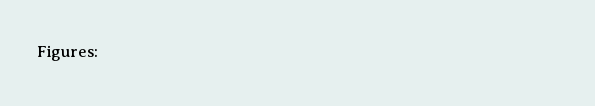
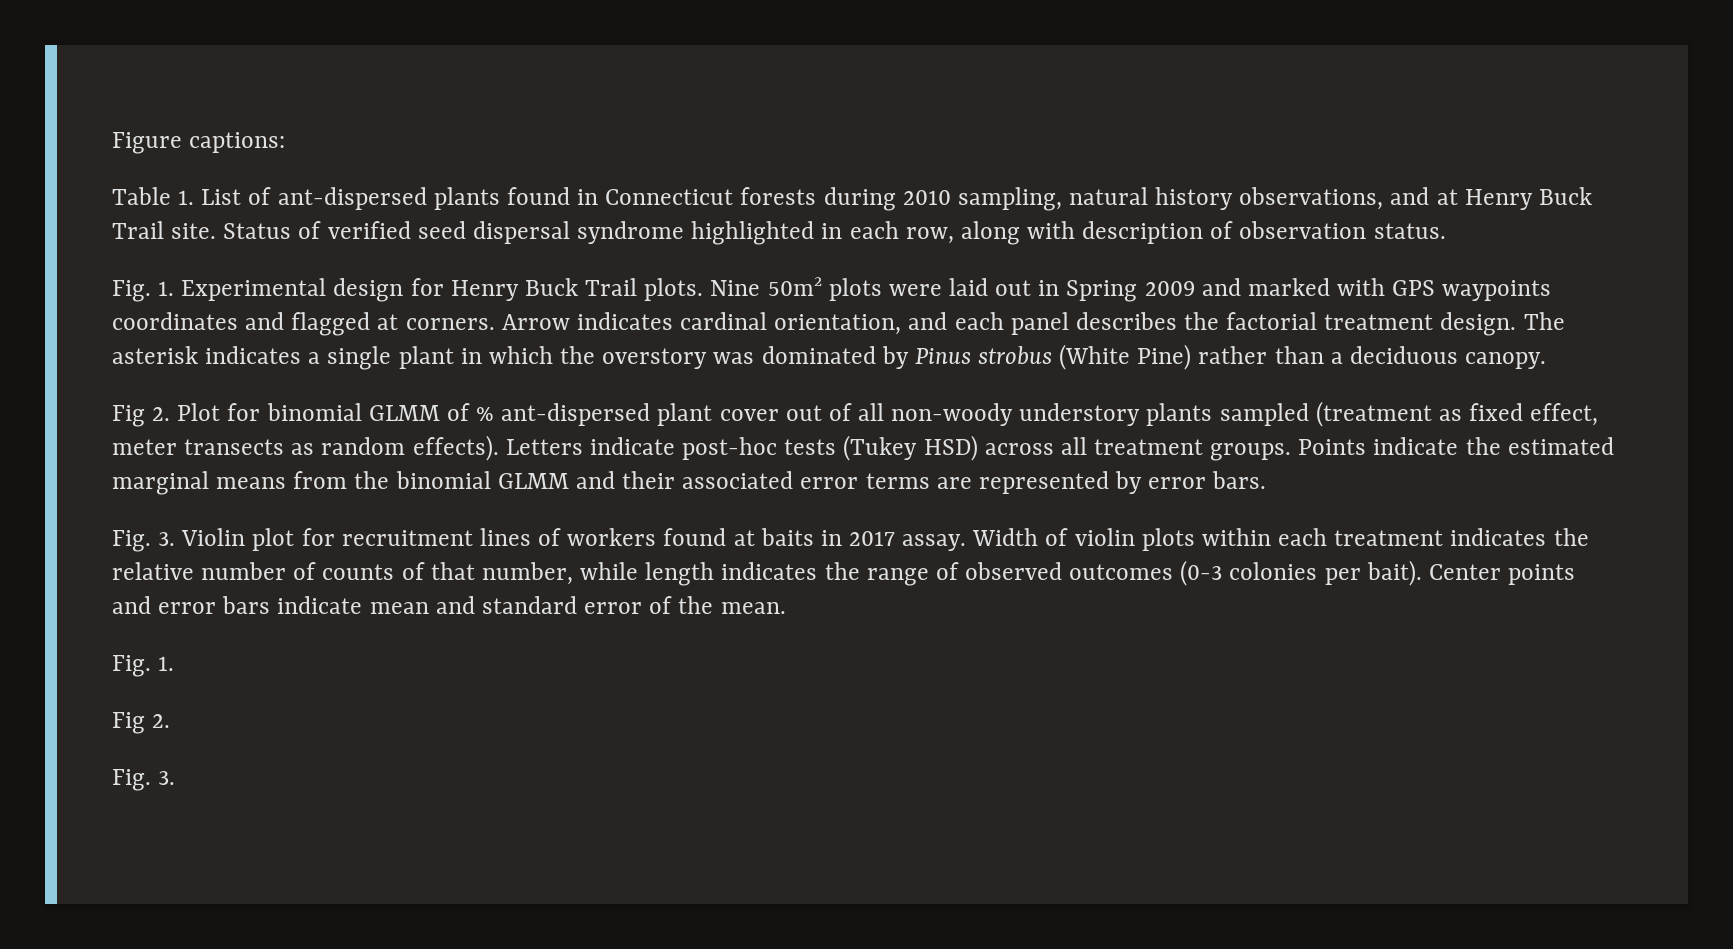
- Figures:
+ Figure captions:
+ Table 1. List of ant-dispersed plants found in Connecticut forests during 2010 sampling, natural history observations, and at Henry Buck Trail site. Status of verified seed dispersal syndrome highlighted in each row, along with description of observation status.
+ Fig. 1. Experimental design for Henry Buck Trail plots. Nine 50m2 plots were laid out in Spring 2009 and marked with GPS waypoints coordinates and flagged at corners. Arrow indicates cardinal orientation, and each panel describes the factorial treatment design. The asterisk indicates a single plant in which the overstory was dominated by Pinus strobus (White Pine) rather than a deciduous canopy.
+ Fig 2. Plot for binomial GLMM of % ant-dispersed plant cover out of all non-woody understory plants sampled (treatment as fixed effect, meter transects as random effects). Letters indicate post-hoc tests (Tukey HSD) across all treatment groups. Points indicate the estimated marginal means from the binomial GLMM and their associated error terms are represented by error bars.
+ Fig. 3. Violin plot for recruitment lines of workers found at baits in 2017 assay. Width of violin plots within each treatment indicates the relative number of counts of that number, while length indicates the range of observed outcomes (0-3 colonies per bait). Center points and error bars indicate mean and standard error of the mean.
+ Fig. 1.
+ Fig 2.
+ Fig. 3.

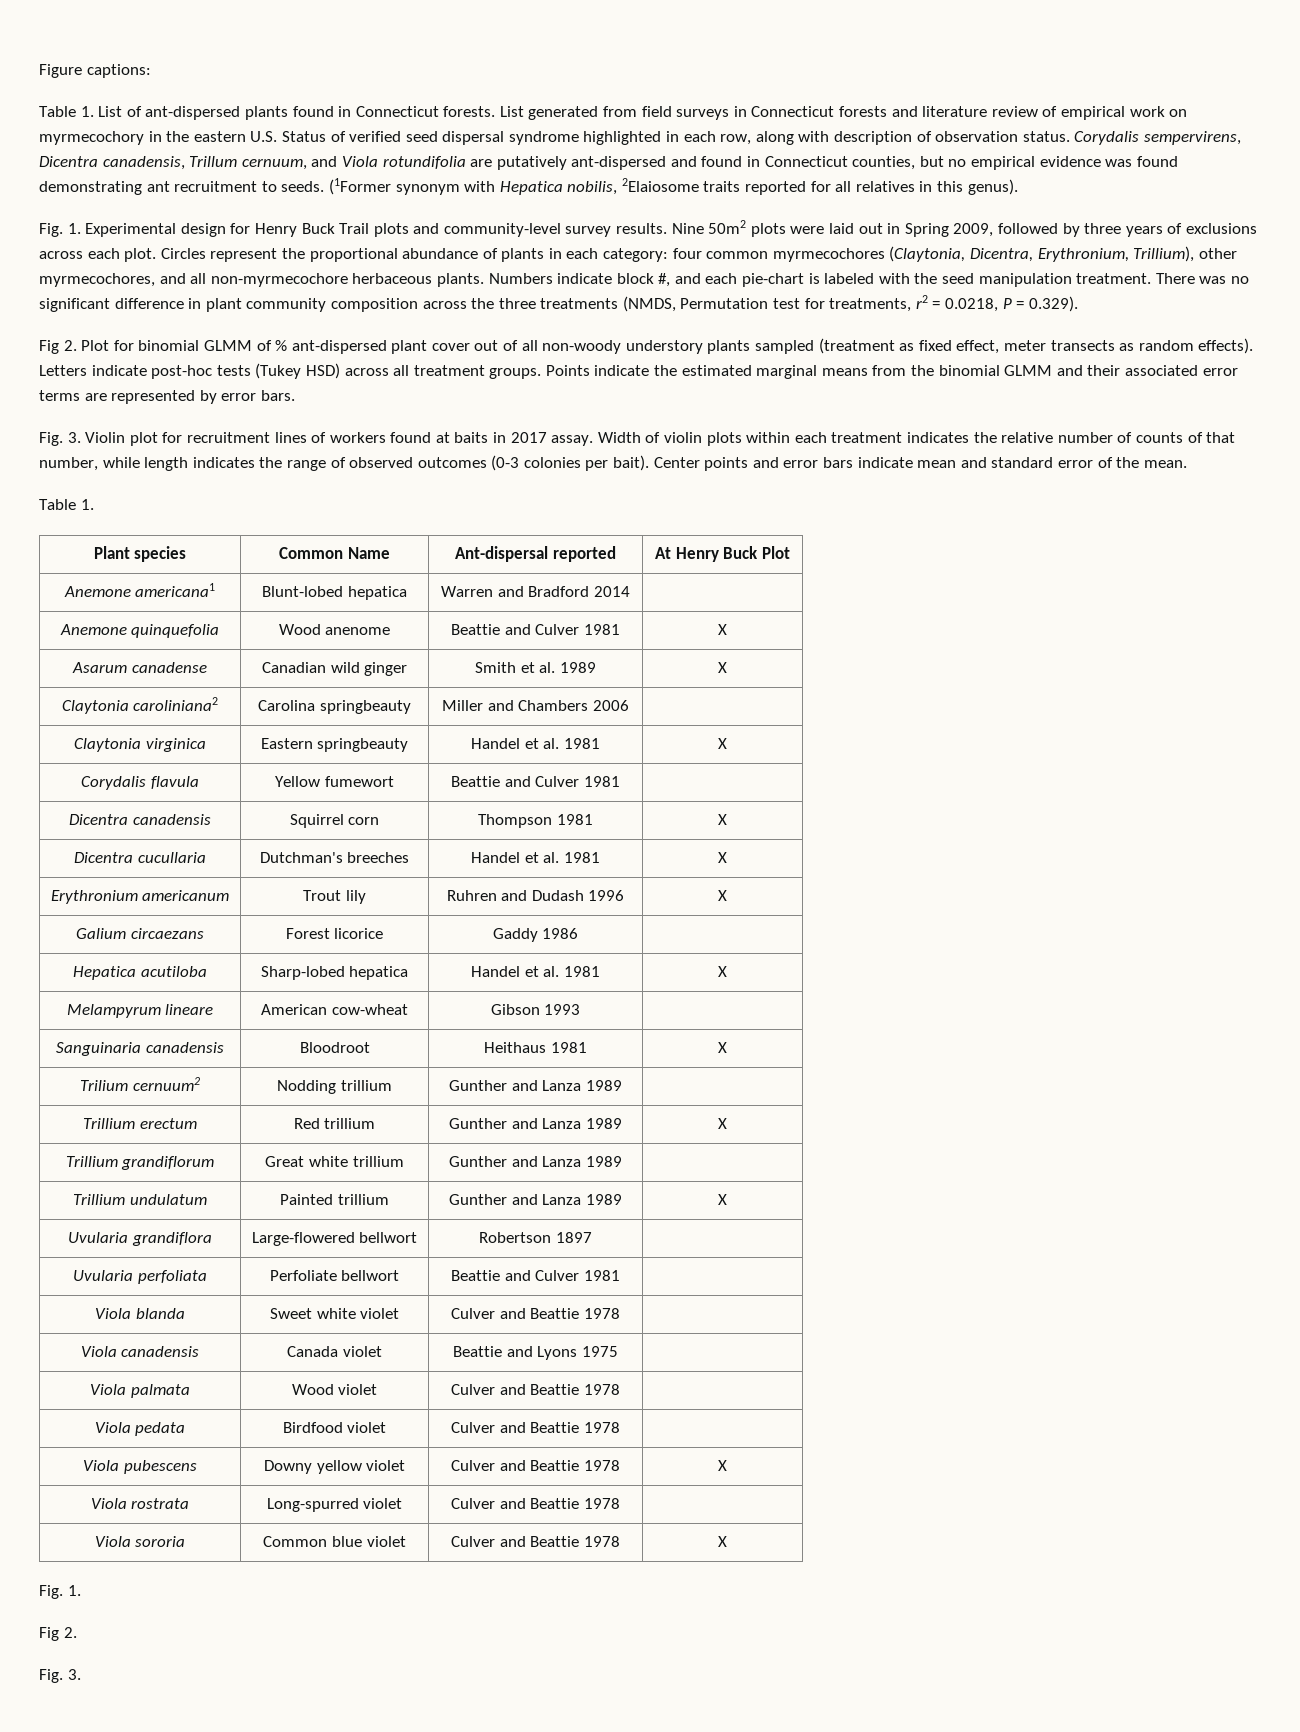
- Table 1. List of ant-dispersed plants found in Connecticut forests during 2010 sampling, natural history observations, and at Henry Buck Trail site. Status of verified seed dispersal syndrome highlighted in each row, along with description of observation status.
+ Table 1. List of ant-dispersed plants found in Connecticut forests. List generated from field surveys in Connecticut forests and literature review of empirical work on myrmecochory in the eastern U.S. Status of verified seed dispersal syndrome highlighted in each row, along with description of observation status. Corydalis sempervirens, Dicentra canadensis, Trillum cernuum, and Viola rotundifolia are putatively ant-dispersed and found in Connecticut counties, but no empirical evidence was found demonstrating ant recruitment to seeds. (1Former synonym with Hepatica nobilis, 2Elaiosome traits reported for all relatives in this genus).
- Fig. 1. Experimental design for Henry Buck Trail plots.
+ Fig. 1. Experimental design for Henry Buck Trail plots and community-level survey results.
- Nine 50m2 plots were laid out in Spring 2009 and marked with GPS waypoints coordinates and flagged at corners. Arrow indicates cardinal orientation, and each panel describes the factorial treatment design. The asterisk indicates a single plant in which the overstory was dominated by Pinus strobus (White Pine) rather than a deciduous canopy.
+ Nine 50m2 plots were laid out in Spring 2009, followed by three years of exclusions across each plot. Circles represent the proportional abundance of plants in each category: four common myrmecochores (Claytonia, Dicentra, Erythronium, Trillium), other myrmecochores, and all non-myrmecochore herbaceous plants. Numbers indicate block #, and each pie-chart is labeled with the seed manipulation treatment. There was no significant difference in plant community composition across the three treatments (NMDS, Permutation test for treatments, r2 = 0.0218, P = 0.329).
  Center points and error bars indicate mean and standard error of the mean.
+ Table 1.
+ Plant species | Common Name | Ant-dispersal reported | At Henry Buck Plot
+ Anemone americana1 | Blunt-lobed hepatica | Warren and Bradford 2014 |
+ Anemone quinquefolia | Wood anenome | Beattie and Culver 1981 | X
+ Asarum canadense | Canadian wild ginger | Smith et al. 1989 | X
+ Claytonia caroliniana2 | Carolina springbeauty | Miller and Chambers 2006 |
+ Claytonia virginica | Eastern springbeauty | Handel et al. 1981 | X
+ Corydalis flavula | Yellow fumewort | Beattie and Culver 1981 |
+ Dicentra canadensis | Squirrel corn | Thompson 1981 | X
+ Dicentra cucullaria | Dutchman's breeches | Handel et al. 1981 | X
+ Erythronium americanum | Trout lily | Ruhren and Dudash 1996 | X
+ Galium circaezans | Forest licorice | Gaddy 1986 |
+ Hepatica acutiloba | Sharp-lobed hepatica | Handel et al. 1981 | X
+ Melampyrum lineare | American cow-wheat | Gibson 1993 |
+ Sanguinaria canadensis | Bloodroot | Heithaus 1981 | X
+ Trilium cernuum2 | Nodding trillium | Gunther and Lanza 1989 |
+ Trillium erectum | Red trillium | Gunther and Lanza 1989 | X
+ Trillium grandiflorum | Great white trillium | Gunther and Lanza 1989 |
+ Trillium undulatum | Painted trillium | Gunther and Lanza 1989 | X
+ Uvularia grandiflora | Large-flowered bellwort | Robertson 1897 |
+ Uvularia perfoliata | Perfoliate bellwort | Beattie and Culver 1981 |
+ Viola blanda | Sweet white violet | Culver and Beattie 1978 |
+ Viola canadensis | Canada violet | Beattie and Lyons 1975 |
+ Viola palmata | Wood violet | Culver and Beattie 1978 |
+ Viola pedata | Birdfood violet | Culver and Beattie 1978 |
+ Viola pubescens | Downy yellow violet | Culver and Beattie 1978 | X
+ Viola rostrata | Long-spurred violet | Culver and Beattie 1978 |
+ Viola sororia | Common blue violet | Culver and Beattie 1978 | X

